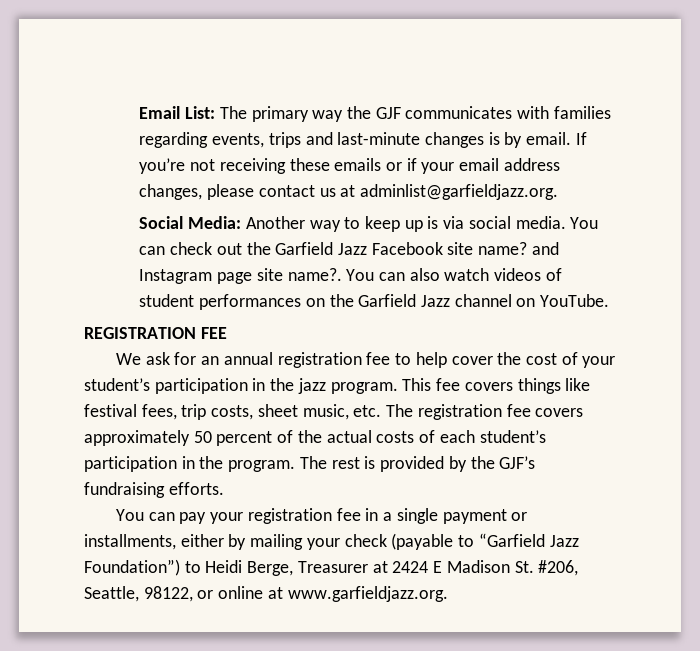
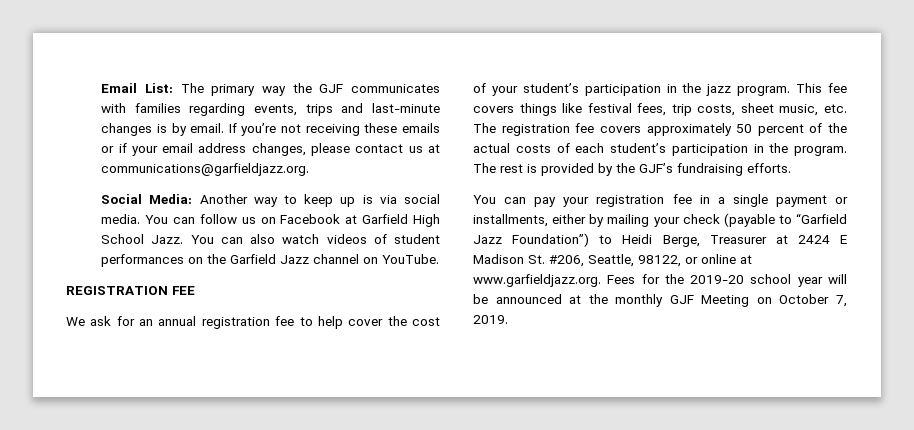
- If you’re not receiving these emails or if your email address changes, please contact us at adminlist@garfieldjazz.org.
+ If you’re not receiving these emails or if your email address changes, please contact us at communications@garfieldjazz.org.
- You can check out the Garfield Jazz Facebook site name? and Instagram page site name?.
+ You can follow us on Facebook at Garfield High School Jazz.
- You can pay your registration fee in a single payment or installments, either by mailing your check (payable to “Garfield Jazz Foundation”) to Heidi Berge, Treasurer at 2424 E Madison St. #206, Seattle, 98122, or online at www.garfieldjazz.org.
+ You can pay your registration fee in a single payment or installments, either by mailing your check (payable to “Garfield Jazz Foundation”) to Heidi Berge, Treasurer at 2424 E Madison St. #206, Seattle, 98122, or online at www.garfieldjazz.org. Fees for the 2019-20 school year will be announced at the monthly GJF Meeting on October 7, 2019.

